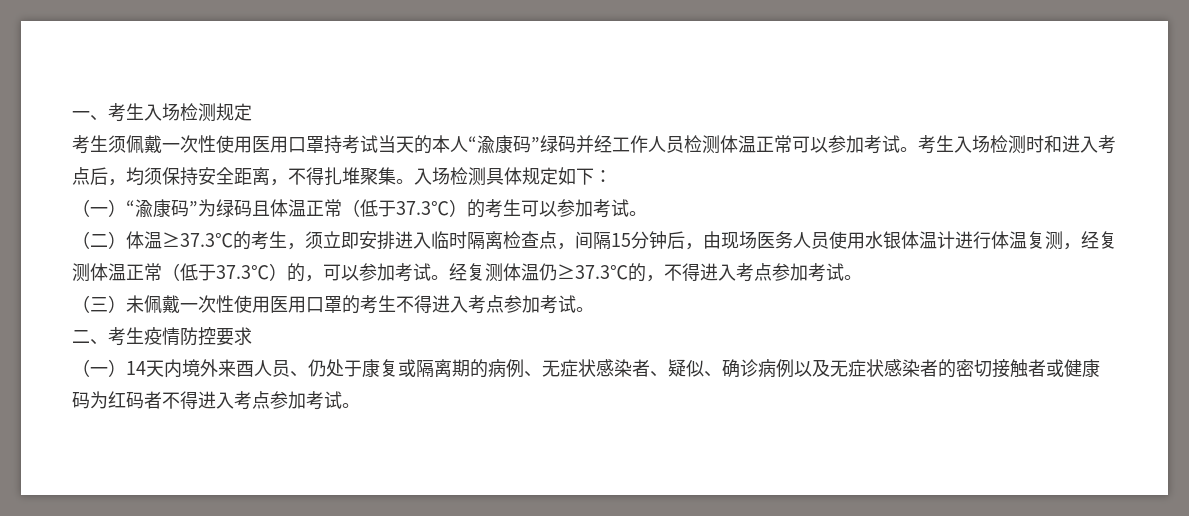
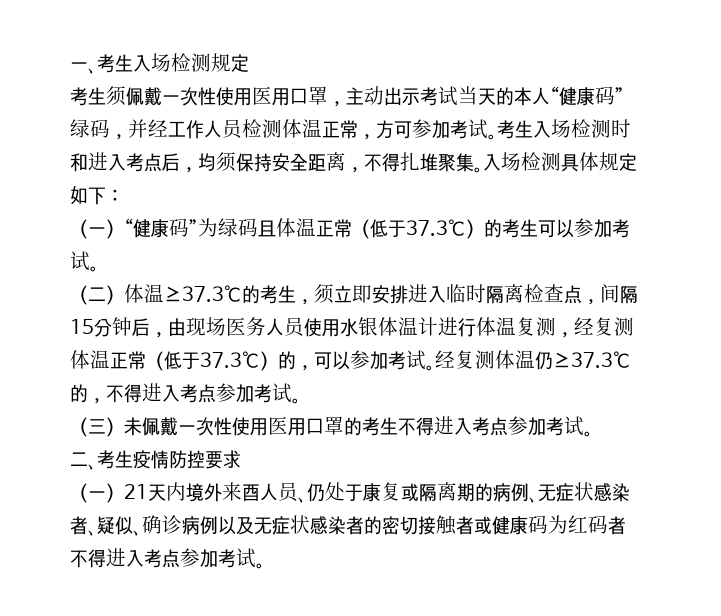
- 考生须佩戴一次性使用医用口罩持考试当天的本人“渝康码”绿码并经工作人员检测体温正常可以参加考试。
+ 考生须佩戴一次性使用医用口罩，主动出示考试当天的本人“健康码”绿码，并经工作人员检测体温正常，方可参加考试。
- （一）“渝康码”为绿码且体温正常（低于37.3℃）的考生可以参加考试。
+ （一）“健康码”为绿码且体温正常（低于37.3℃）的考生可以参加考试。
- （一）14天内境外来酉人员、仍处于康复或隔离期的病例、无症状感染者、疑似、确诊病例以及无症状感染者的密切接触者或健康码为红码者不得进入考点参加考试。
+ （一）21天内境外来酉人员、仍处于康复或隔离期的病例、无症状感染者、疑似、确诊病例以及无症状感染者的密切接触者或健康码为红码者不得进入考点参加考试。

